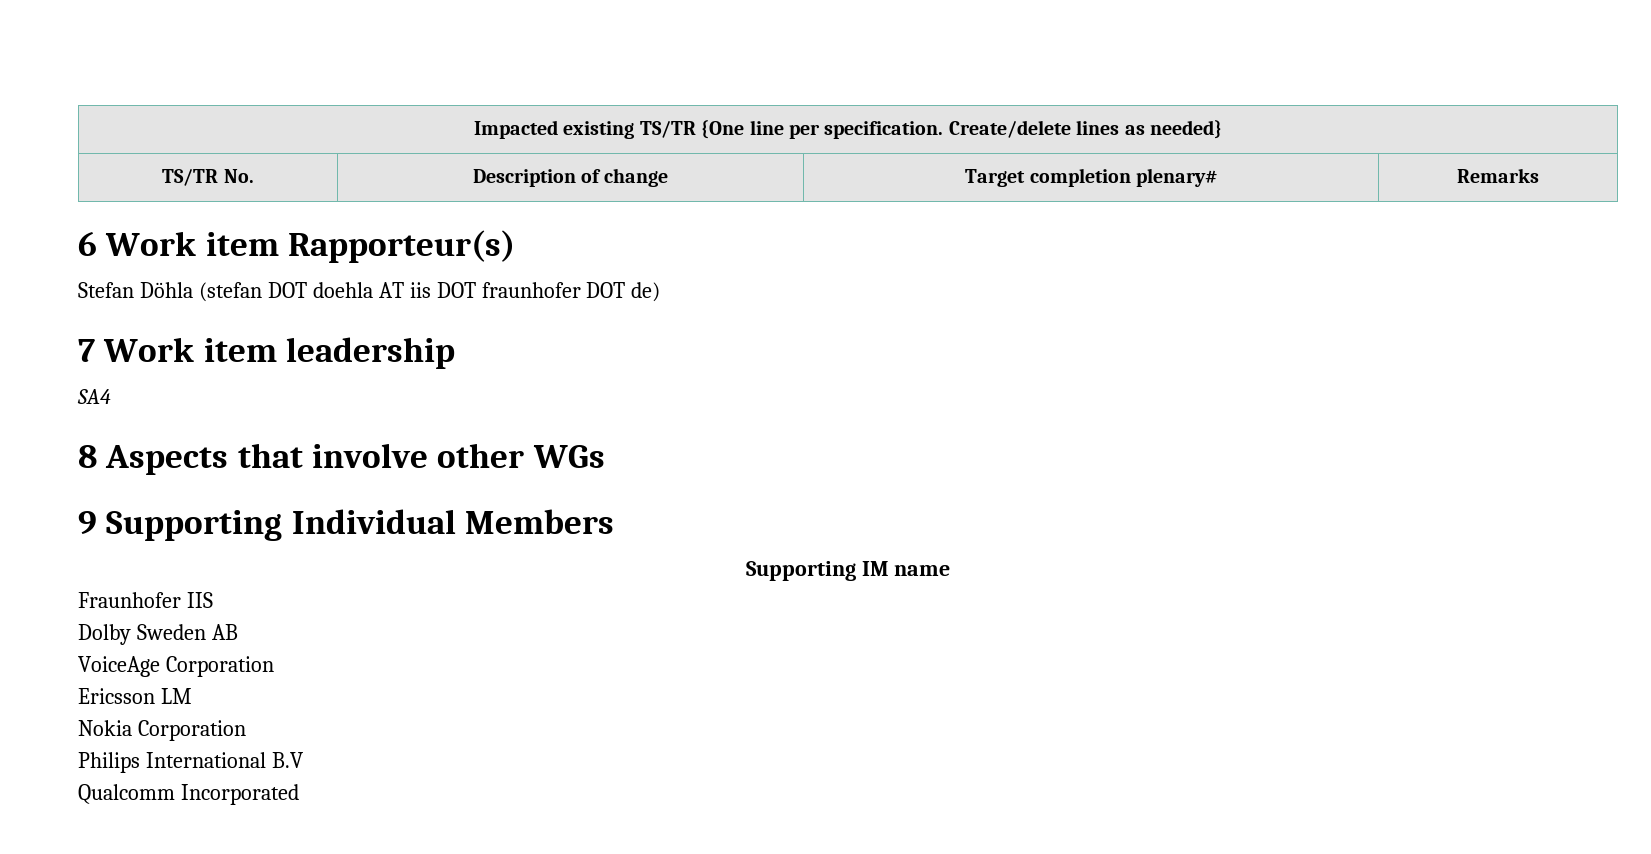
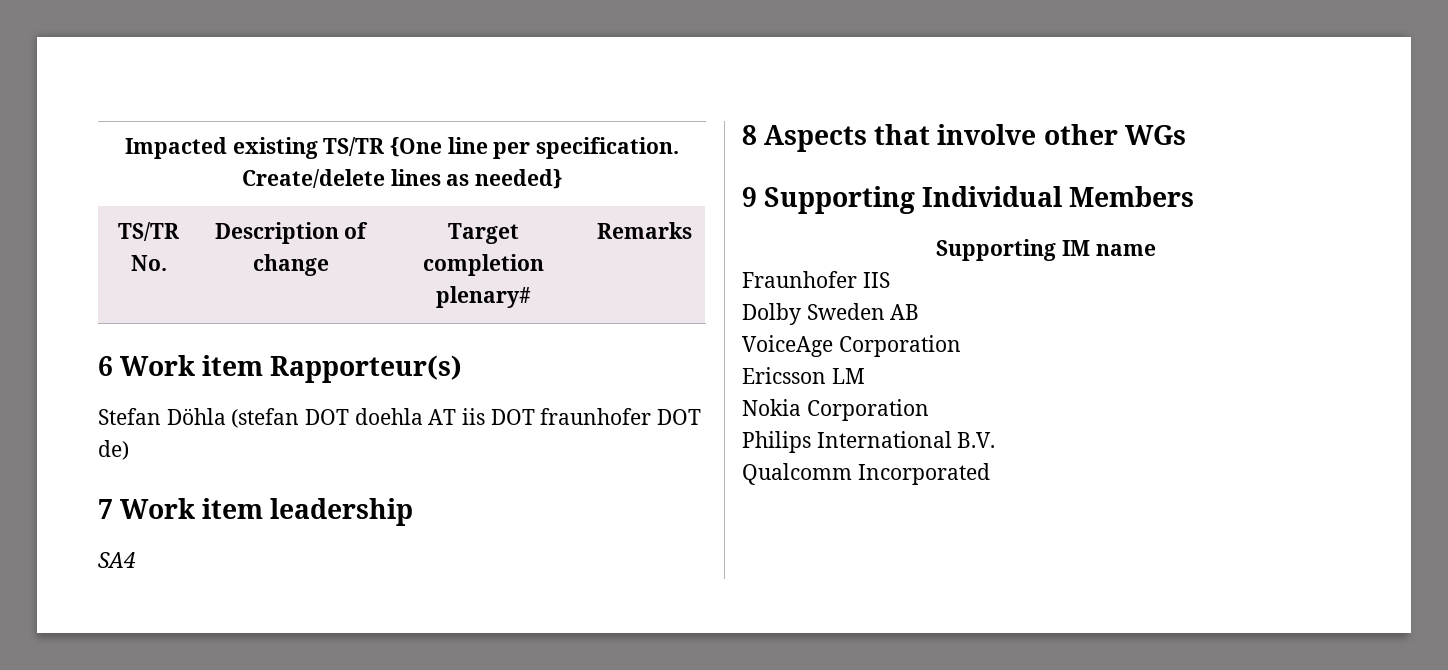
- Philips International B.V
+ Philips International B.V.

